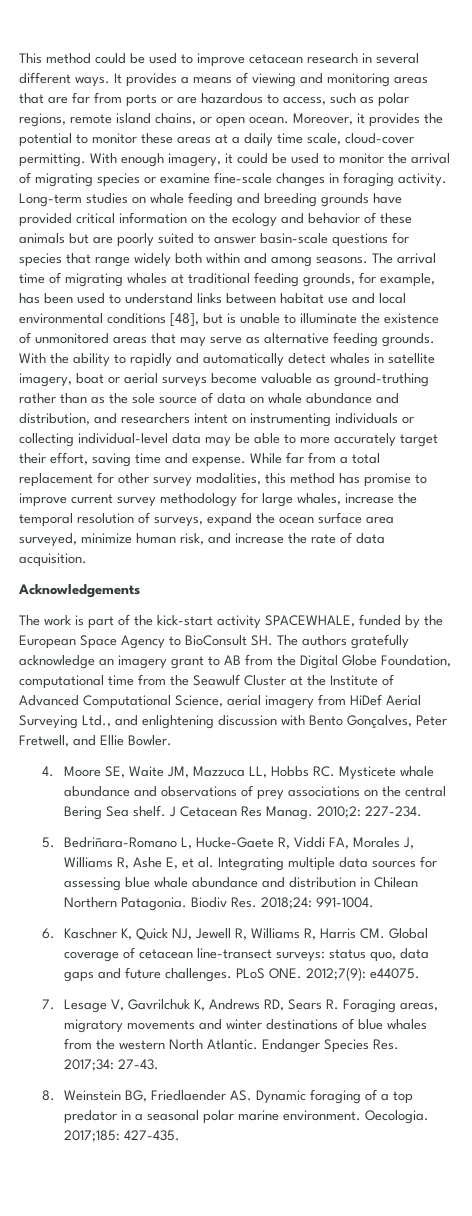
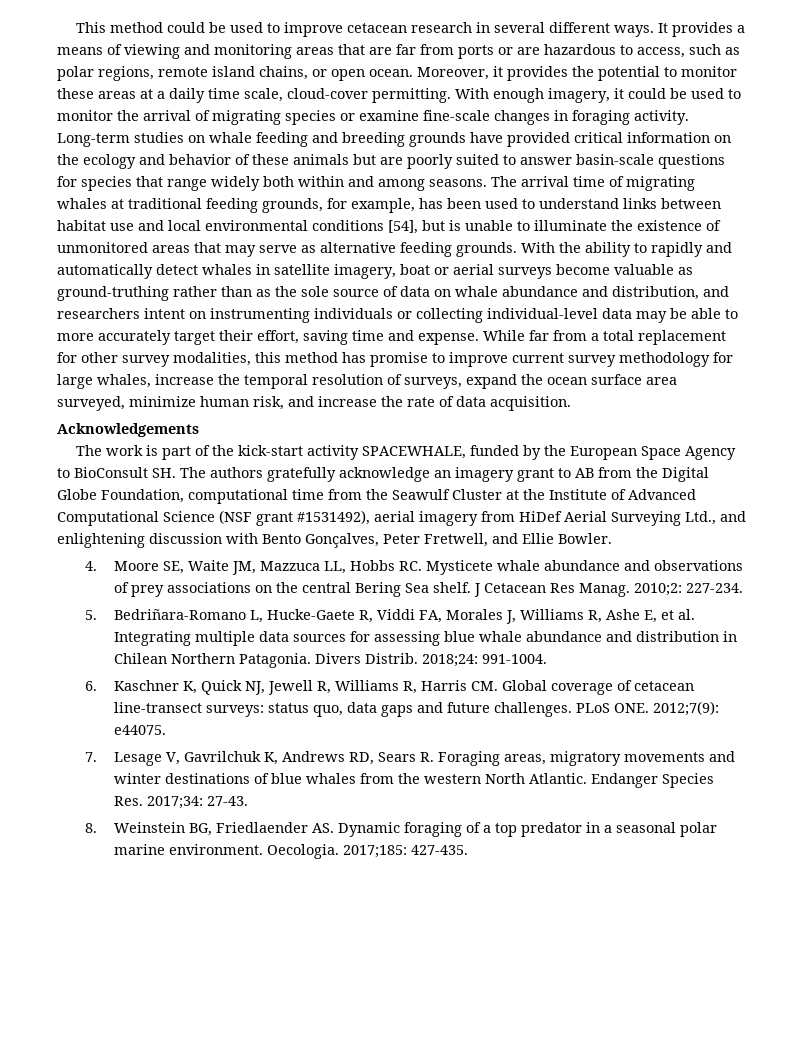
- The arrival time of migrating whales at traditional feeding grounds, for example, has been used to understand links between habitat use and local environmental conditions [48], but is unable to illuminate the existence of unmonitored areas that may serve as alternative feeding grounds.
+ The arrival time of migrating whales at traditional feeding grounds, for example, has been used to understand links between habitat use and local environmental conditions [54], but is unable to illuminate the existence of unmonitored areas that may serve as alternative feeding grounds.
- The work is part of the kick-start activity SPACEWHALE, funded by the European Space Agency to BioConsult SH. The authors gratefully acknowledge an imagery grant to AB from the Digital Globe Foundation, computational time from the Seawulf Cluster at the Institute of Advanced Computational Science, aerial imagery from HiDef Aerial Surveying Ltd., and enlightening discussion with Bento Gonçalves, Peter Fretwell, and Ellie Bowler.
+ The work is part of the kick-start activity SPACEWHALE, funded by the European Space Agency to BioConsult SH. The authors gratefully acknowledge an imagery grant to AB from the Digital Globe Foundation, computational time from the Seawulf Cluster at the Institute of Advanced Computational Science (NSF grant #1531492), aerial imagery from HiDef Aerial Surveying Ltd., and enlightening discussion with Bento Gonçalves, Peter Fretwell, and Ellie Bowler.
- Biodiv Res. 2018;24: 991-1004.
+ Divers Distrib. 2018;24: 991-1004.

